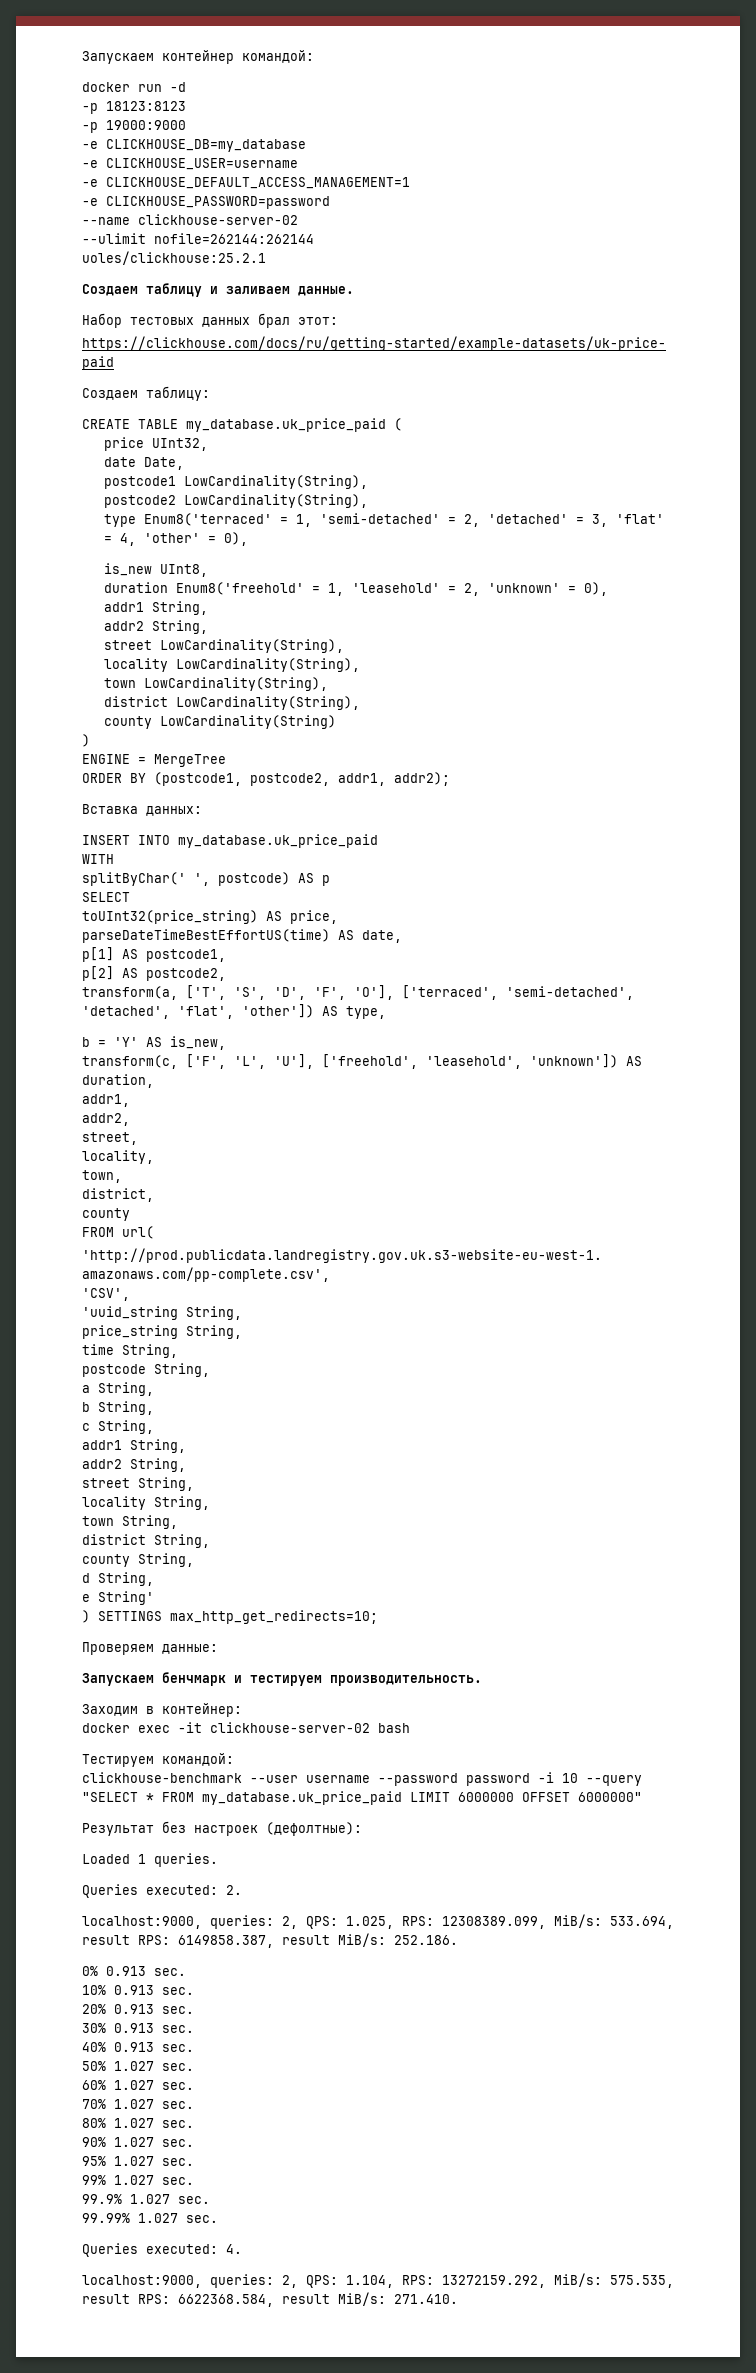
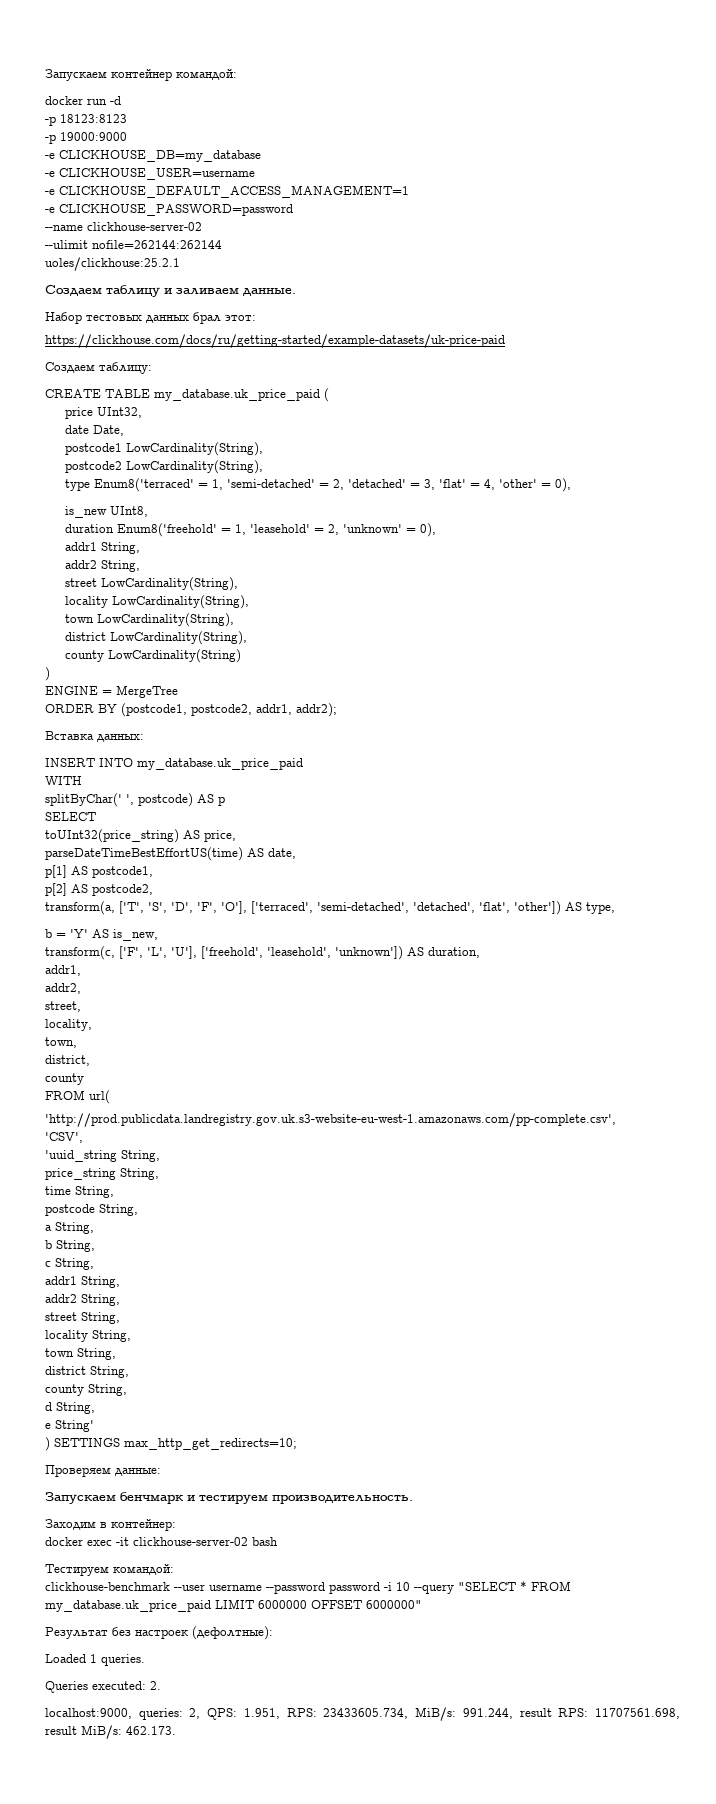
- localhost:9000, queries: 2, QPS: 1.025, RPS: 12308389.099, MiB/s: 533.694, result RPS: 6149858.387, result MiB/s: 252.186.
- 0% 0.913 sec.
- 10% 0.913 sec.
- 20% 0.913 sec.
- 30% 0.913 sec.
- 40% 0.913 sec.
- 50% 1.027 sec.
- 60% 1.027 sec.
- 70% 1.027 sec.
- 80% 1.027 sec.
- 90% 1.027 sec.
- 95% 1.027 sec.
- 99% 1.027 sec.
- 99.9% 1.027 sec.
- 99.99% 1.027 sec.
- Queries executed: 4.
- localhost:9000, queries: 2, QPS: 1.104, RPS: 13272159.292, MiB/s: 575.535, result RPS: 6622368.584, result MiB/s: 271.410.
+ localhost:9000, queries: 2, QPS: 1.951, RPS: 23433605.734, MiB/s: 991.244, result RPS: 11707561.698, result MiB/s: 462.173.

